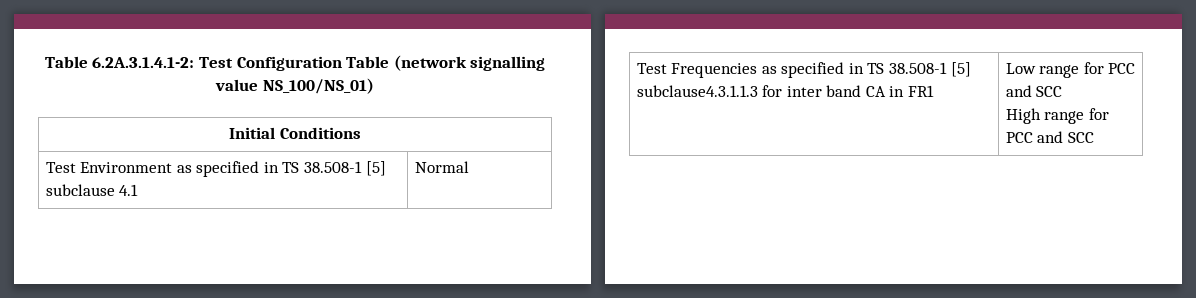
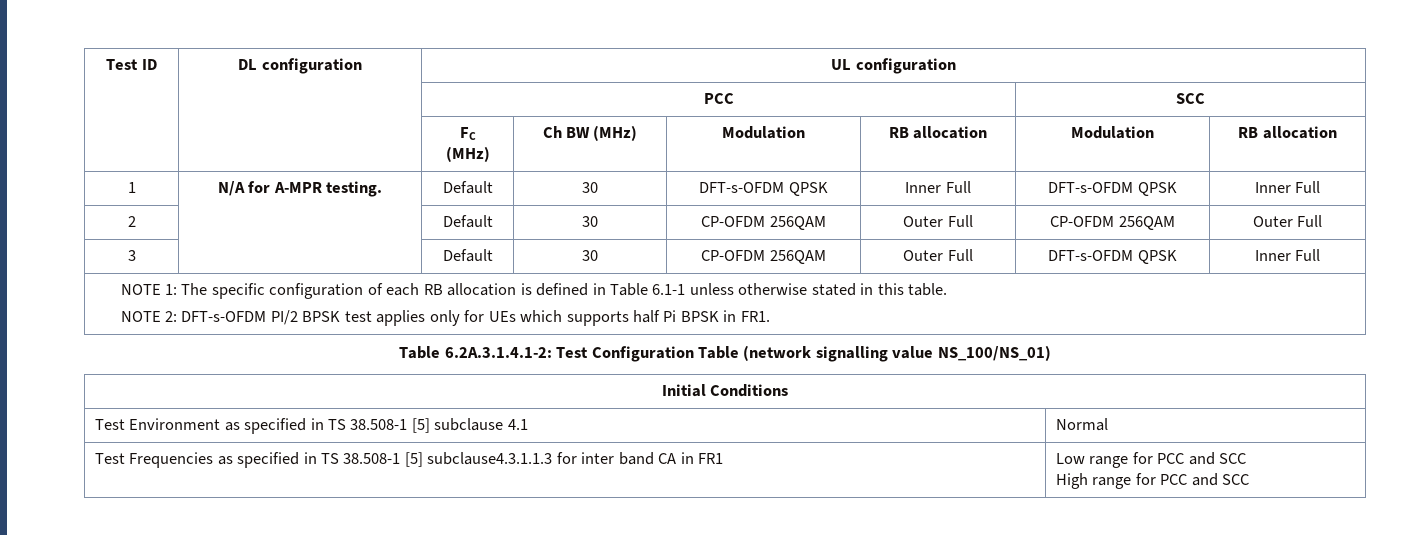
+ Test ID | DL configuration | UL configuration
+ | | PCC | SCC
+ | | FC
+ (MHz) | Ch BW (MHz) | Modulation | RB allocation | Modulation | RB allocation
+ 1 | N/A for A-MPR testing. | Default | 30 | DFT-s-OFDM QPSK | Inner Full | DFT-s-OFDM QPSK | Inner Full
+ 2 | | Default | 30 | CP-OFDM 256QAM | Outer Full | CP-OFDM 256QAM | Outer Full
+ 3 | | Default | 30 | CP-OFDM 256QAM | Outer Full | DFT-s-OFDM QPSK | Inner Full
+ NOTE 1: The specific configuration of each RB allocation is defined in Table 6.1-1 unless otherwise stated in this table.
+ NOTE 2: DFT-s-OFDM PI/2 BPSK test applies only for UEs which supports half Pi BPSK in FR1.

